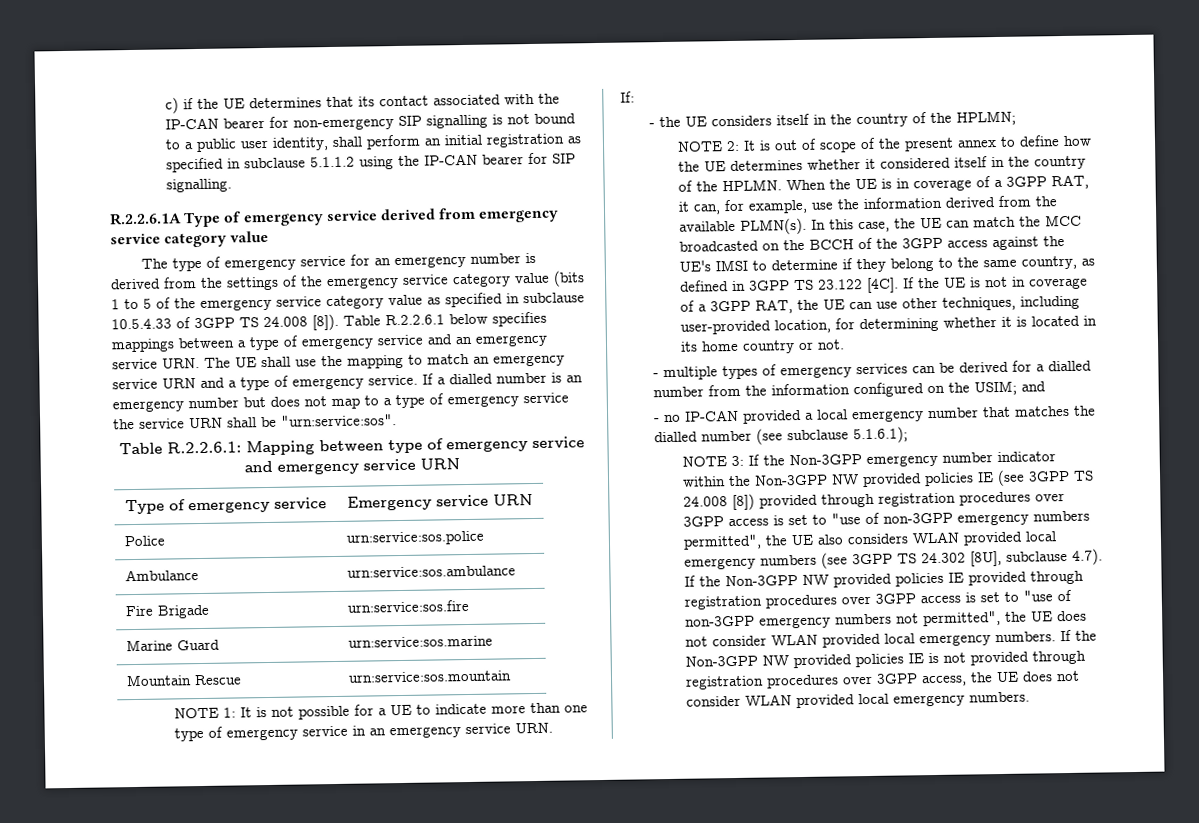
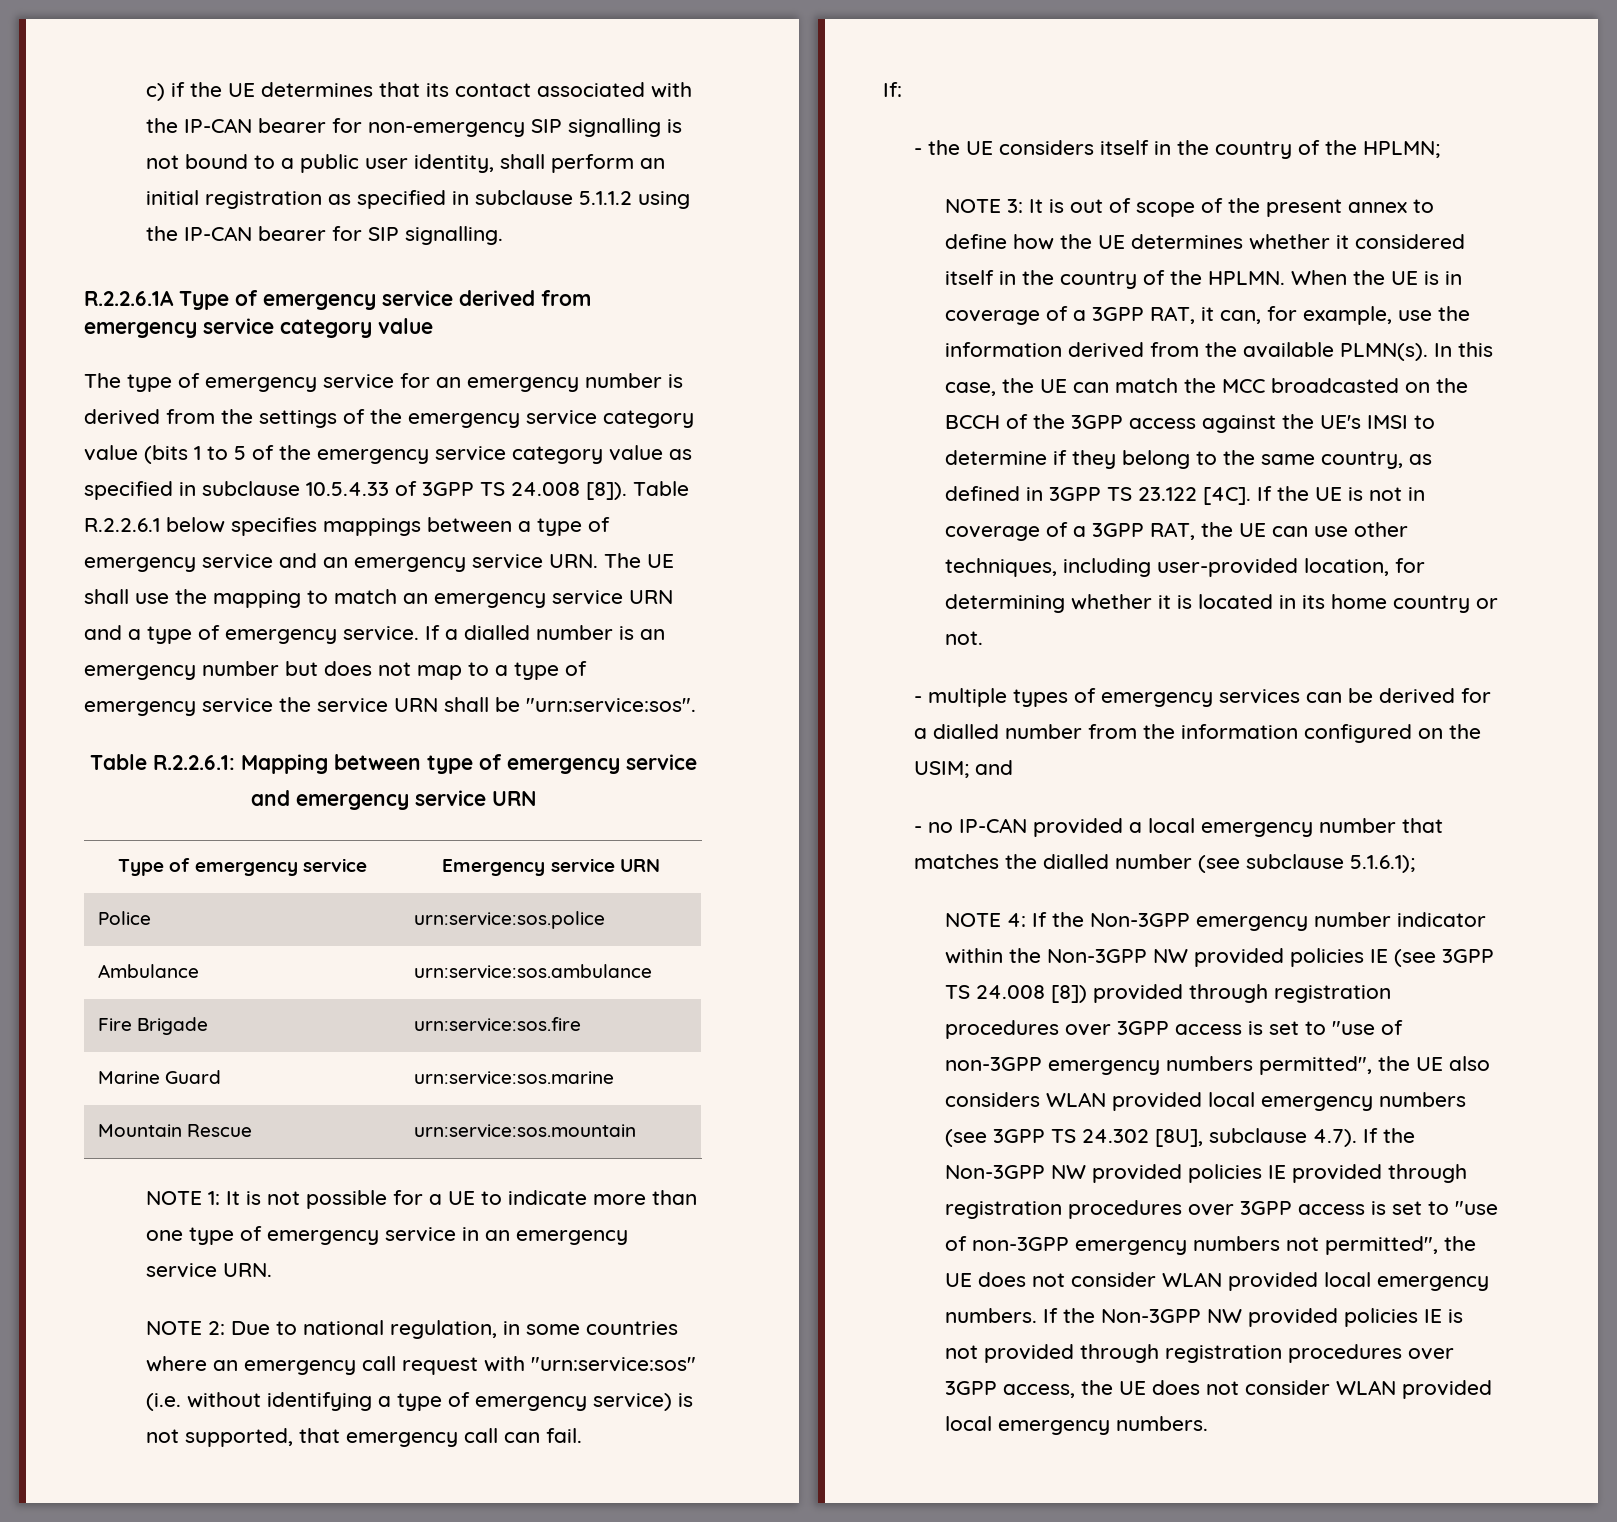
+ NOTE 2: Due to national regulation, in some countries where an emergency call request with "urn:service:sos" (i.e. without identifying a type of emergency service) is not supported, that emergency call can fail.
- NOTE 2: It is out of scope of the present annex to define how the UE determines whether it considered itself in the country of the HPLMN.
+ NOTE 3: It is out of scope of the present annex to define how the UE determines whether it considered itself in the country of the HPLMN.
- NOTE 3:
+ NOTE 4:

